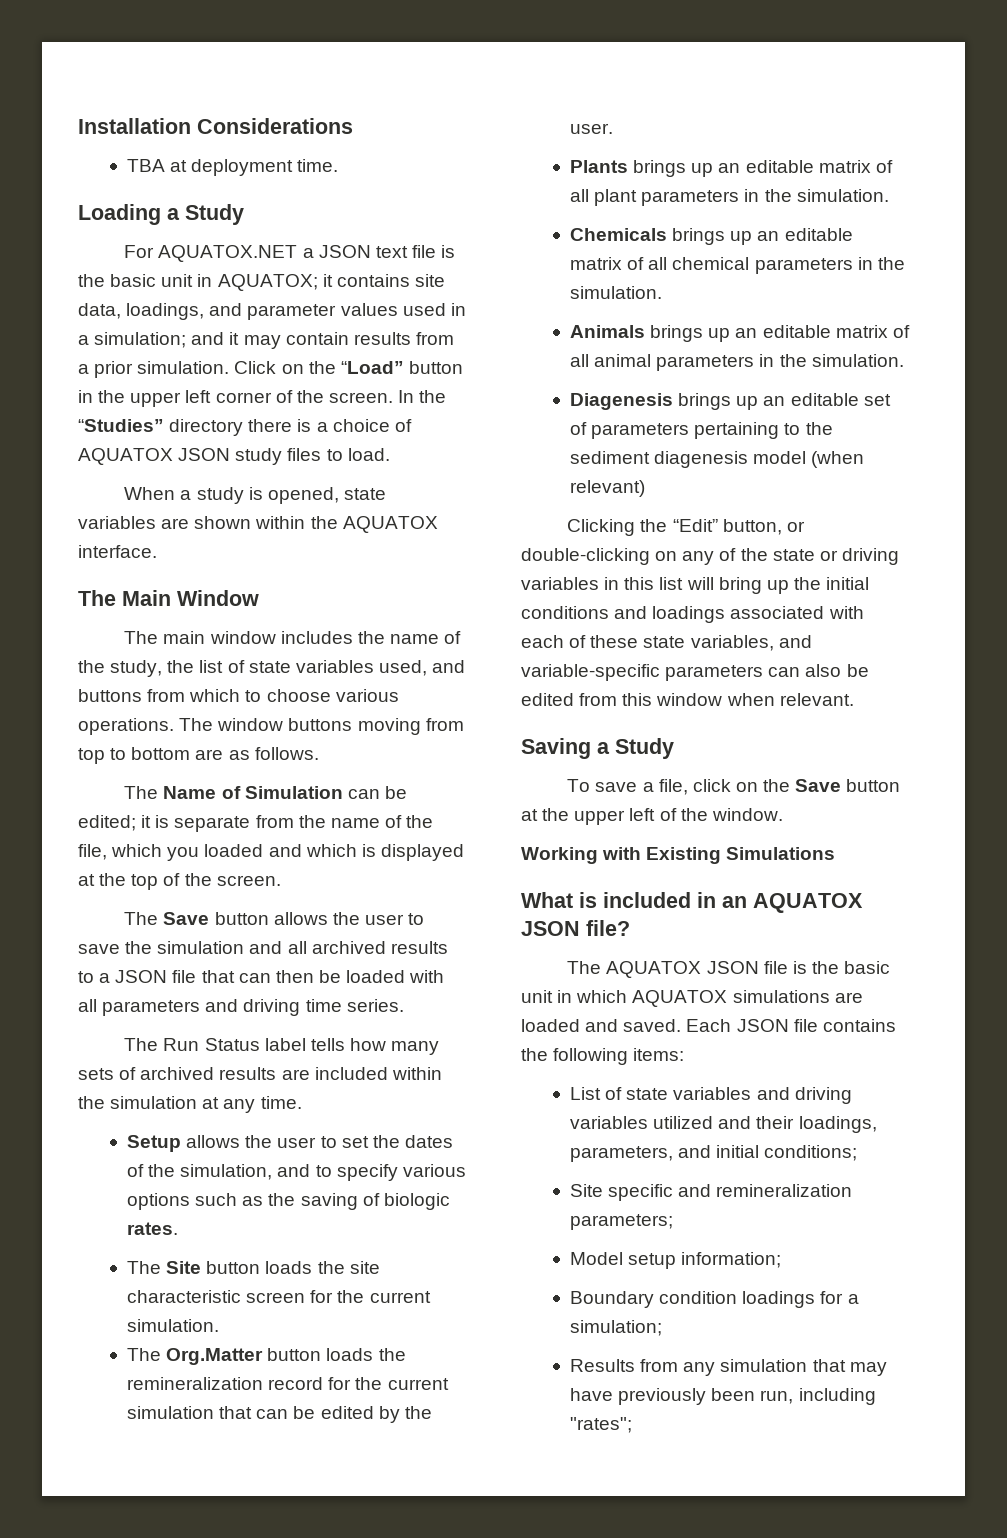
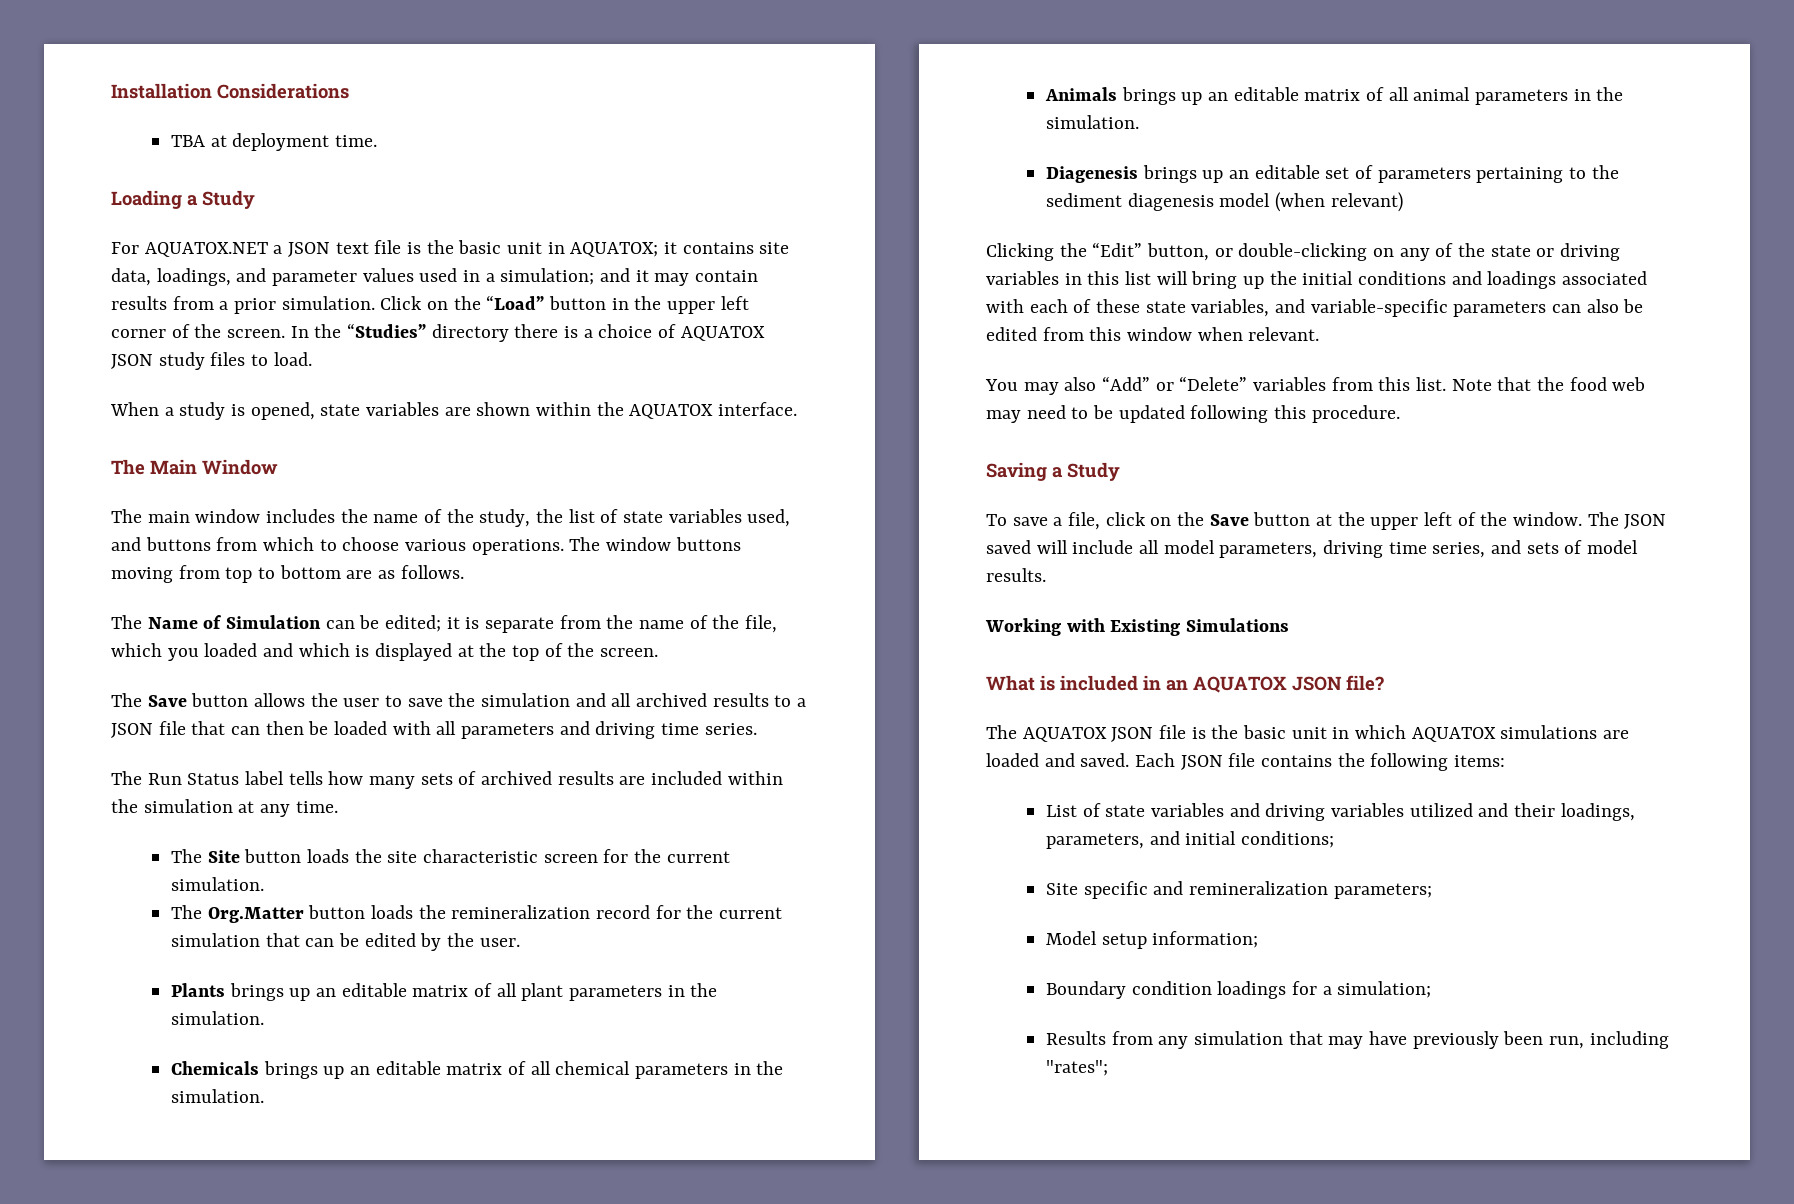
- Setup allows the user to set the dates of the simulation, and to specify various options such as the saving of biologic rates.
+ You may also “Add” or “Delete” variables from this list. Note that the food web may need to be updated following this procedure.
+ The JSON saved will include all model parameters, driving time series, and sets of model results.

